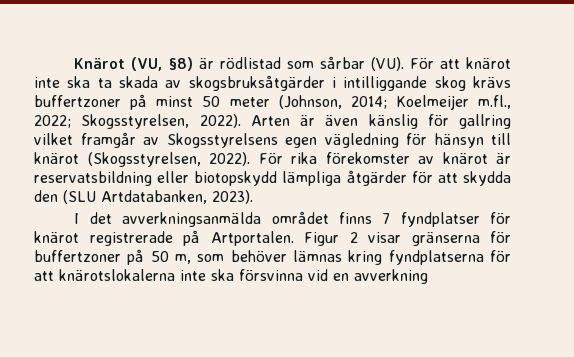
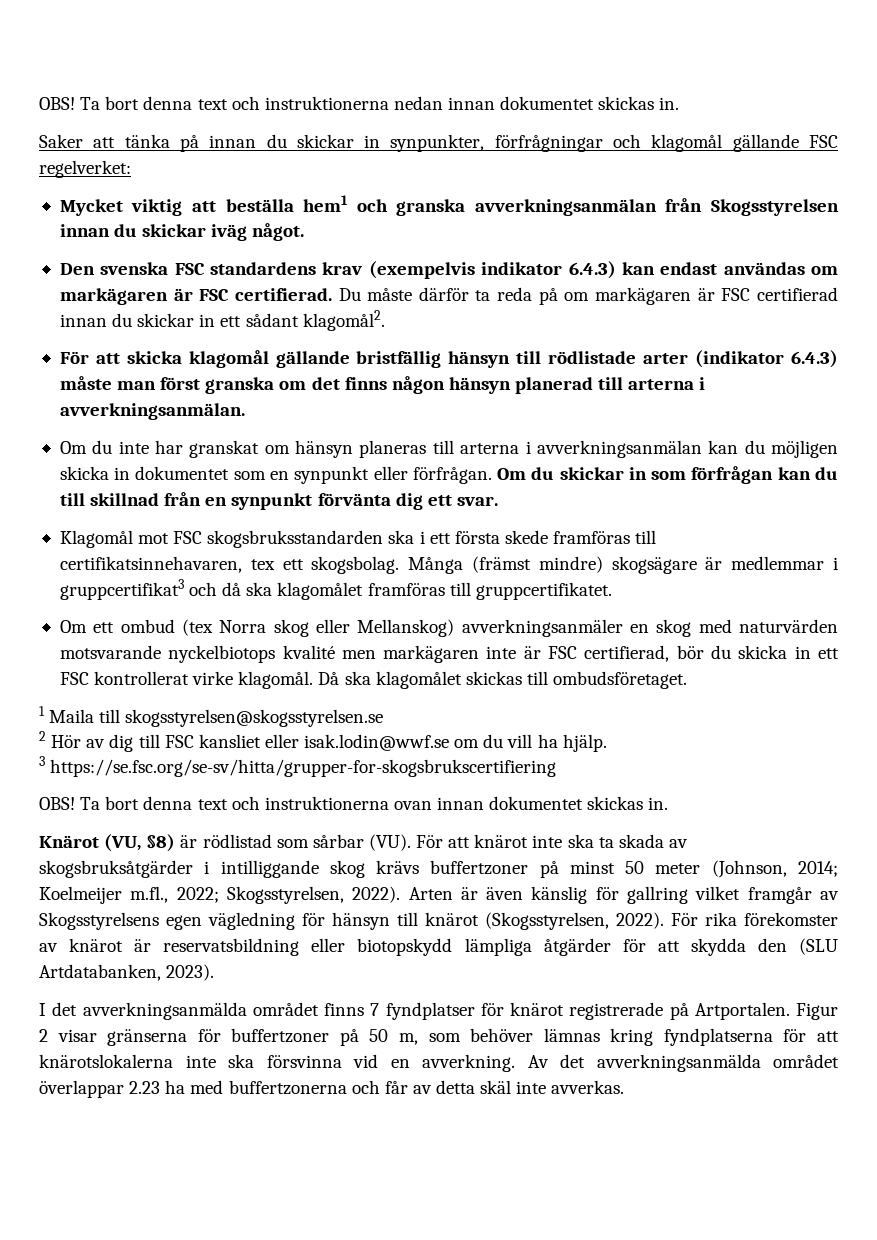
+ OBS! Ta bort denna text och instruktionerna nedan innan dokumentet skickas in.
+ Saker att tänka på innan du skickar in synpunkter, förfrågningar och klagomål gällande FSC regelverket:
+ Mycket viktig att beställa hem1 och granska avverkningsanmälan från Skogsstyrelsen innan du skickar iväg något.
+ Den svenska FSC standardens krav (exempelvis indikator 6.4.3) kan endast användas om markägaren är FSC certifierad. Du måste därför ta reda på om markägaren är FSC certifierad innan du skickar in ett sådant klagomål2.
+ För att skicka klagomål gällande bristfällig hänsyn till rödlistade arter (indikator 6.4.3) måste man först granska om det finns någon hänsyn planerad till arterna i avverkningsanmälan.
+ Om du inte har granskat om hänsyn planeras till arterna i avverkningsanmälan kan du möjligen skicka in dokumentet som en synpunkt eller förfrågan. Om du skickar in som förfrågan kan du till skillnad från en synpunkt förvänta dig ett svar.
+ Klagomål mot FSC skogsbruksstandarden ska i ett första skede framföras till certifikatsinnehavaren, tex ett skogsbolag. Många (främst mindre) skogsägare är medlemmar i gruppcertifikat3 och då ska klagomålet framföras till gruppcertifikatet.
+ Om ett ombud (tex Norra skog eller Mellanskog) avverkningsanmäler en skog med naturvärden motsvarande nyckelbiotops kvalité men markägaren inte är FSC certifierad, bör du skicka in ett FSC kontrollerat virke klagomål. Då ska klagomålet skickas till ombudsföretaget.
+ 1 Maila till skogsstyrelsen@skogsstyrelsen.se
+ 2 Hör av dig till FSC kansliet eller isak.lodin@wwf.se om du vill ha hjälp.
+ 3 https://se.fsc.org/se-sv/hitta/grupper-for-skogsbrukscertifiering
+ OBS! Ta bort denna text och instruktionerna ovan innan dokumentet skickas in.
- Figur 2 visar gränserna för buffertzoner på 50 m, som behöver lämnas kring fyndplatserna för att knärotslokalerna inte ska försvinna vid en avverkning
+ Figur 2 visar gränserna för buffertzoner på 50 m, som behöver lämnas kring fyndplatserna för att knärotslokalerna inte ska försvinna vid en avverkning. Av det avverkningsanmälda området överlappar 2.23 ha med buffertzonerna och får av detta skäl inte avverkas.

